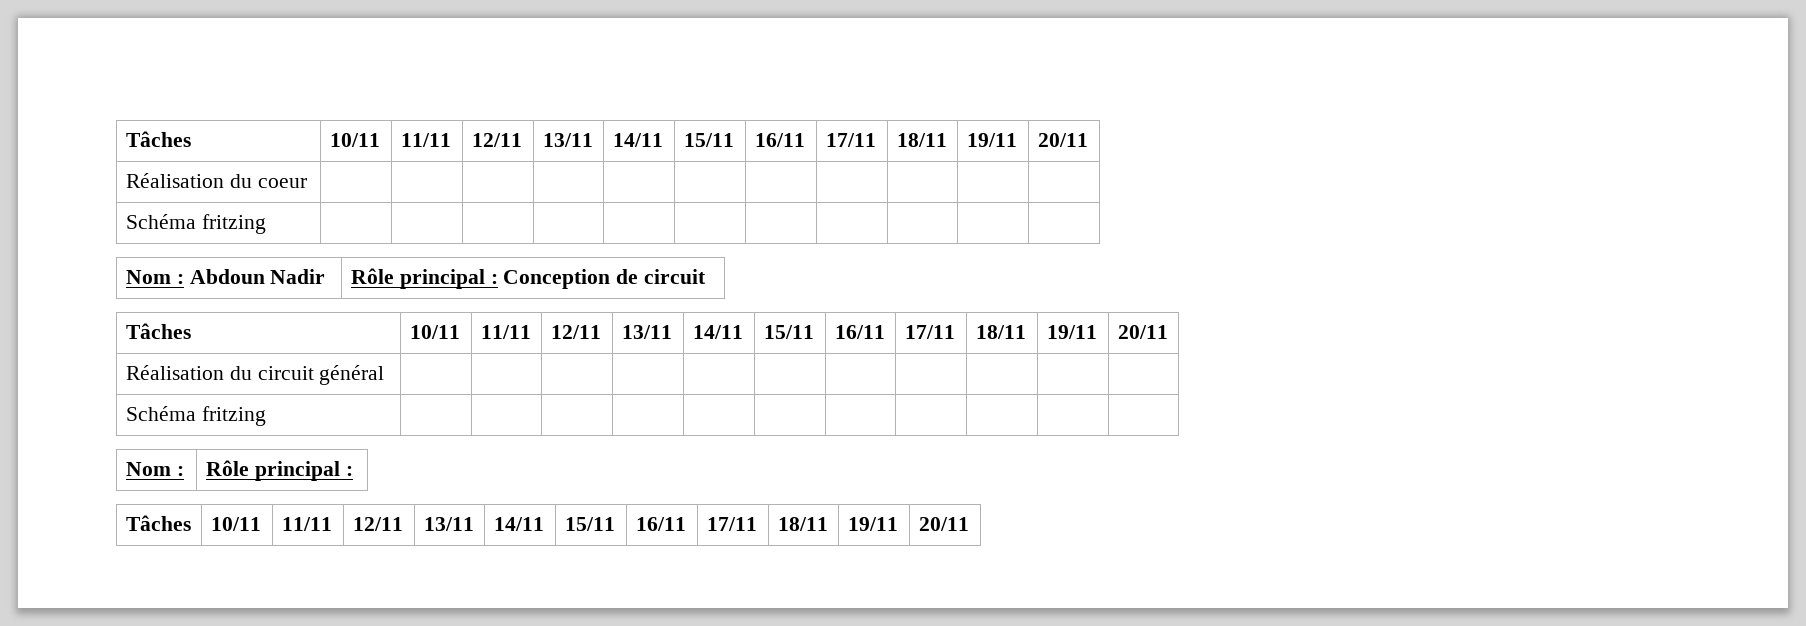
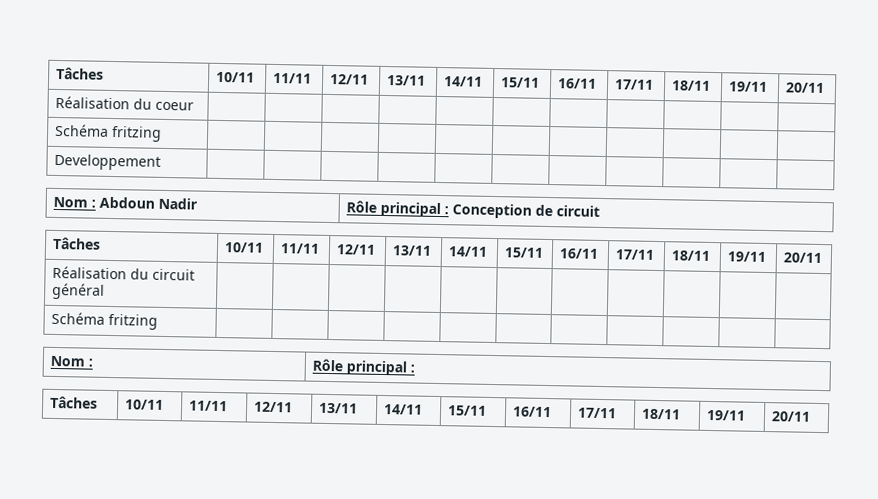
+ Developpement | | | | | | | | | | |

